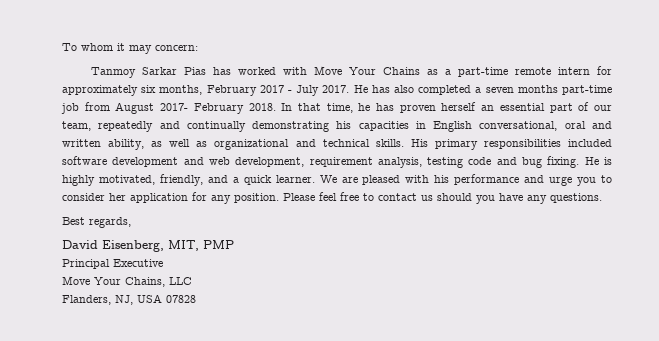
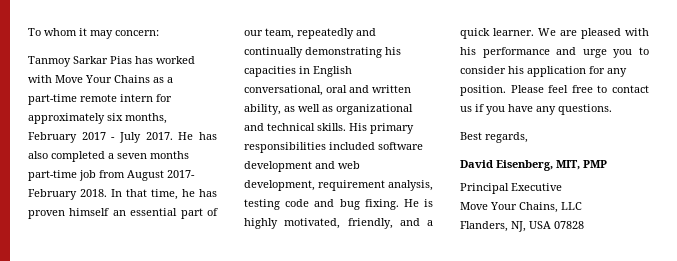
- In that time, he has proven herself an essential part of our team, repeatedly and continually demonstrating his capacities in English conversational, oral and written ability, as well as organizational and technical skills.
+ In that time, he has proven himself an essential part of our team, repeatedly and continually demonstrating his capacities in English conversational, oral and written ability, as well as organizational and technical skills.
- We are pleased with his performance and urge you to consider her application for any position.
+ We are pleased with his performance and urge you to consider his application for any position.
- Please feel free to contact us should you have any questions.
+ Please feel free to contact us if you have any questions.

